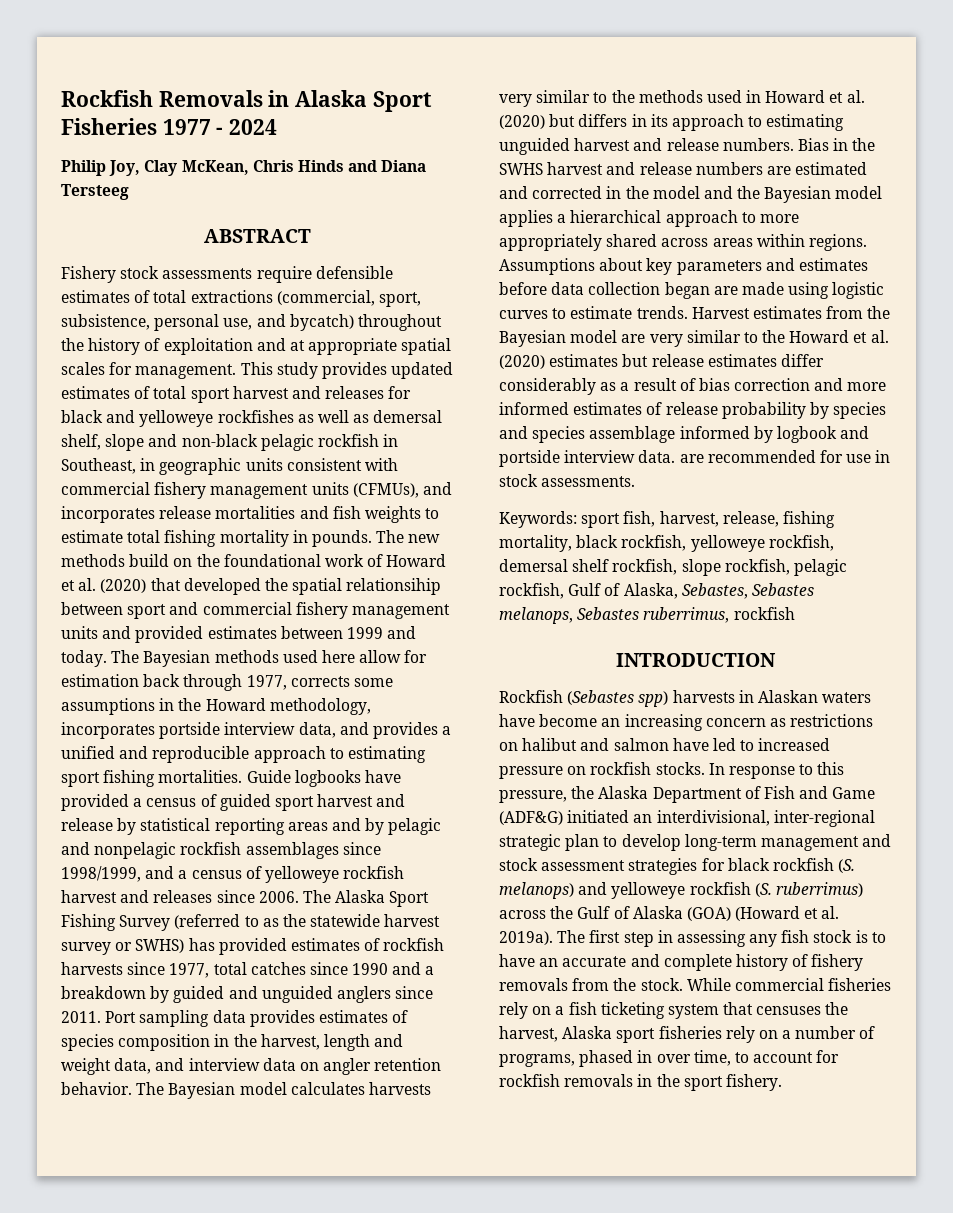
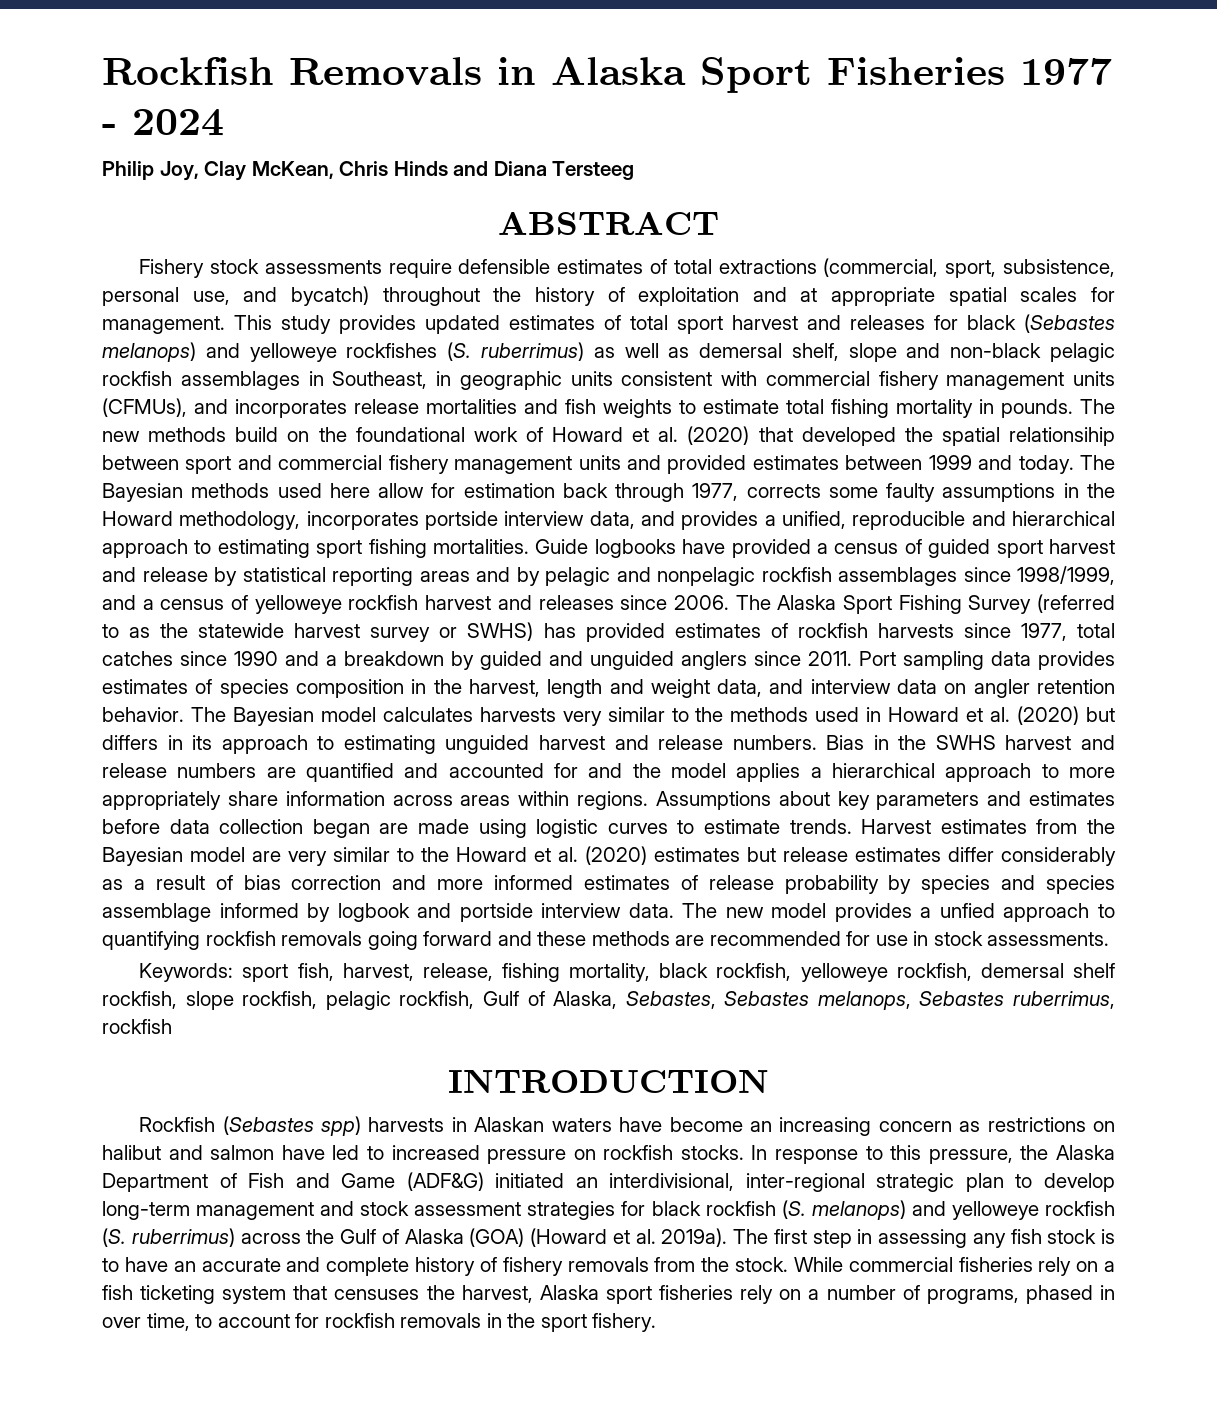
- This study provides updated estimates of total sport harvest and releases for black and yelloweye rockfishes as well as demersal shelf, slope and non-black pelagic rockfish in Southeast, in geographic units consistent with commercial fishery management units (CFMUs), and incorporates release mortalities and fish weights to estimate total fishing mortality in pounds.
+ This study provides updated estimates of total sport harvest and releases for black (Sebastes melanops) and yelloweye rockfishes (S. ruberrimus) as well as demersal shelf, slope and non-black pelagic rockfish assemblages in Southeast, in geographic units consistent with commercial fishery management units (CFMUs), and incorporates release mortalities and fish weights to estimate total fishing mortality in pounds.
- The Bayesian methods used here allow for estimation back through 1977, corrects some assumptions in the Howard methodology, incorporates portside interview data, and provides a unified and reproducible approach to estimating sport fishing mortalities.
+ The Bayesian methods used here allow for estimation back through 1977, corrects some faulty assumptions in the Howard methodology, incorporates portside interview data, and provides a unified, reproducible and hierarchical approach to estimating sport fishing mortalities.
- Bias in the SWHS harvest and release numbers are estimated and corrected in the model and the Bayesian model applies a hierarchical approach to more appropriately shared across areas within regions.
+ Bias in the SWHS harvest and release numbers are quantified and accounted for and the model applies a hierarchical approach to more appropriately share information across areas within regions.
- Harvest estimates from the Bayesian model are very similar to the Howard et al. (2020) estimates but release estimates differ considerably as a result of bias correction and more informed estimates of release probability by species and species assemblage informed by logbook and portside interview data. are recommended for use in stock assessments.
+ Harvest estimates from the Bayesian model are very similar to the Howard et al. (2020) estimates but release estimates differ considerably as a result of bias correction and more informed estimates of release probability by species and species assemblage informed by logbook and portside interview data. The new model provides a unfied approach to quantifying rockfish removals going forward and these methods are recommended for use in stock assessments.

